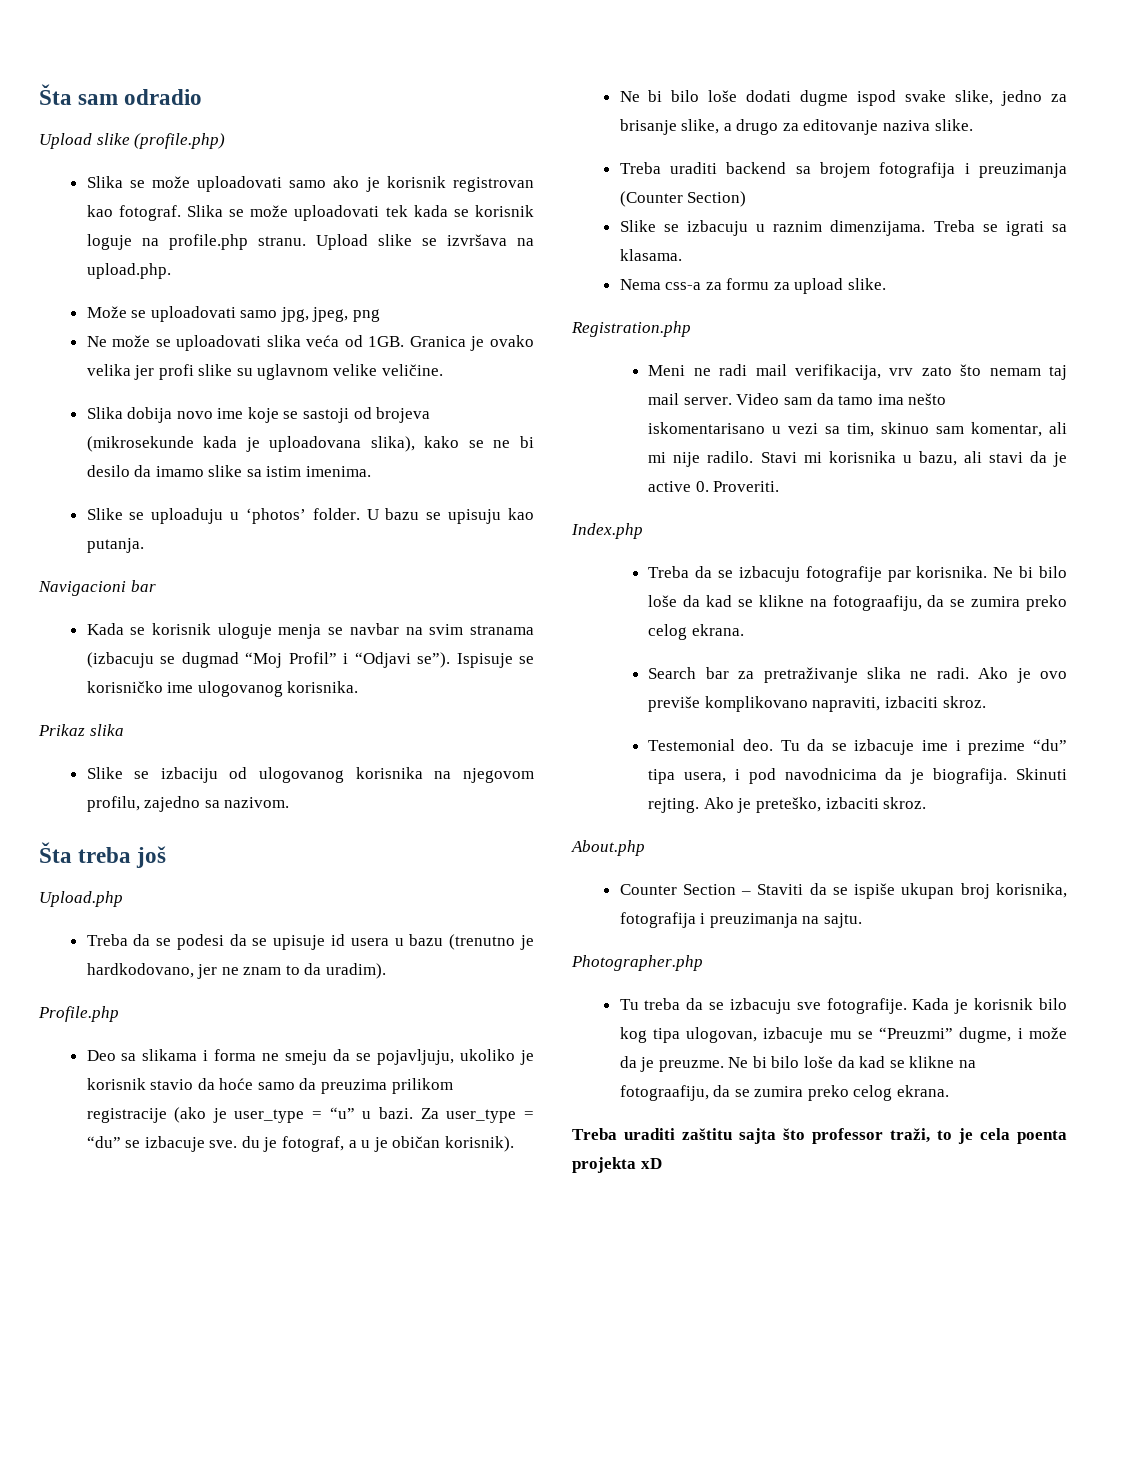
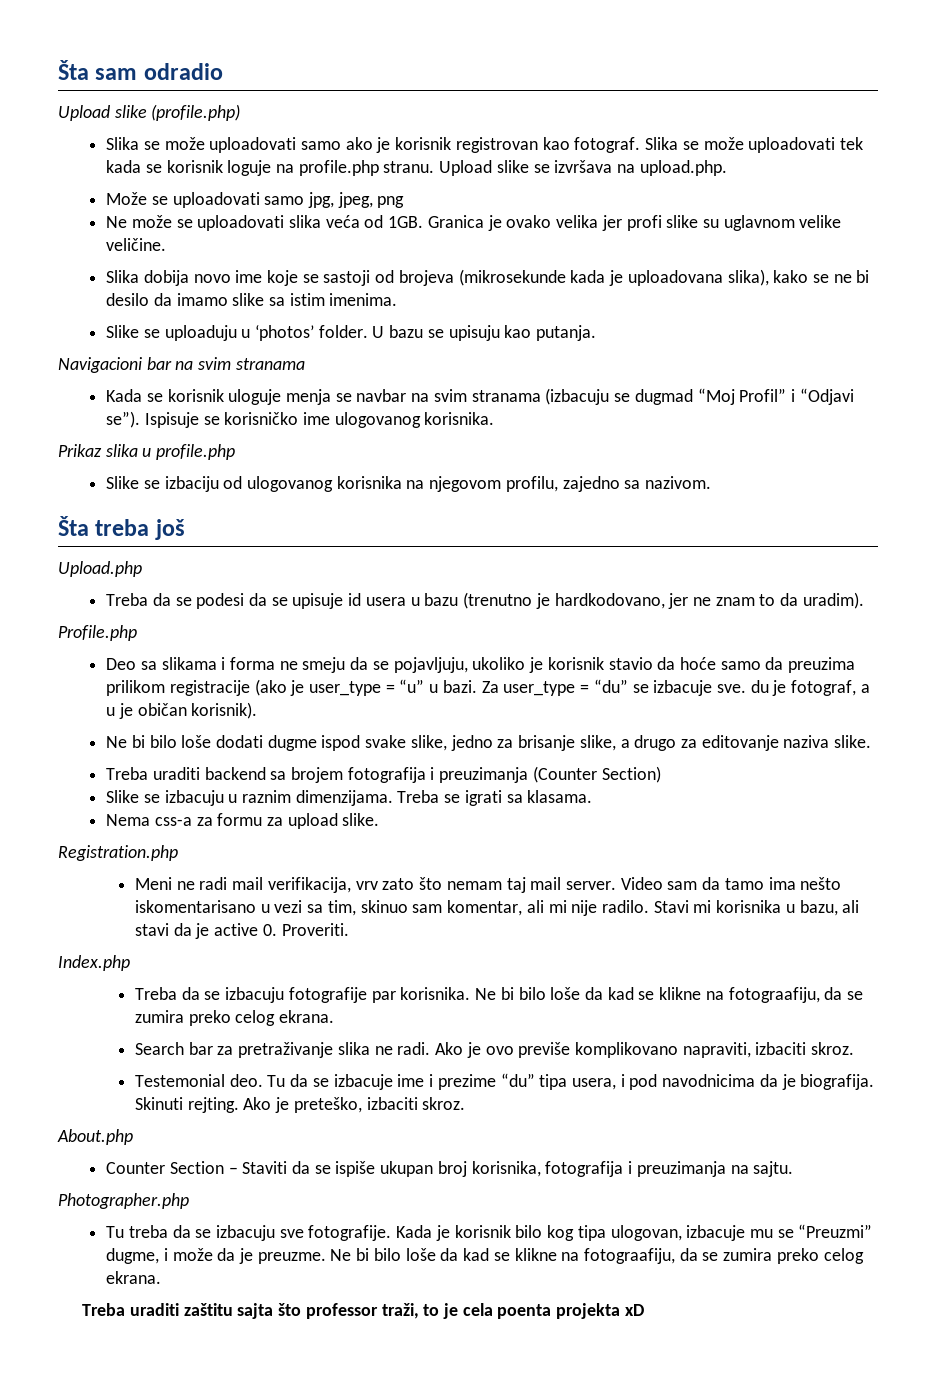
- Navigacioni bar
+ Navigacioni bar na svim stranama
- Prikaz slika
+ Prikaz slika u profile.php

